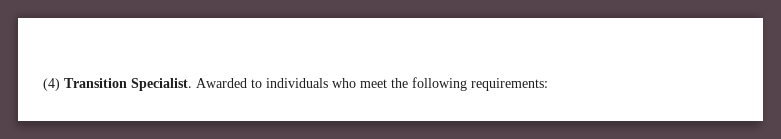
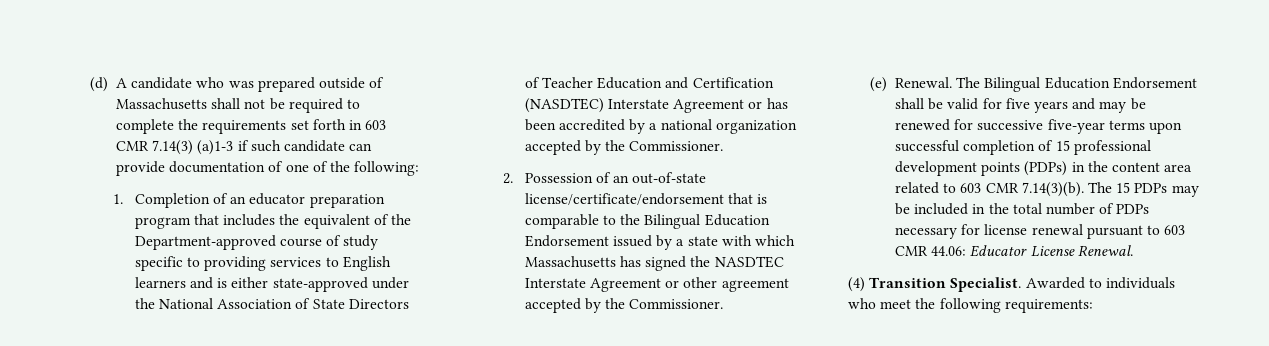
+ (d) A candidate who was prepared outside of Massachusetts shall not be required to complete the requirements set forth in 603 CMR 7.14(3) (a)1-3 if such candidate can provide documentation of one of the following:
+ 1. Completion of an educator preparation program that includes the equivalent of the Department-approved course of study specific to providing services to English learners and is either state-approved under the National Association of State Directors of Teacher Education and Certification (NASDTEC) Interstate Agreement or has been accredited by a national organization accepted by the Commissioner.
+ 2. Possession of an out-of-state license/certificate/endorsement that is comparable to the Bilingual Education Endorsement issued by a state with which Massachusetts has signed the NASDTEC Interstate Agreement or other agreement accepted by the Commissioner.
+ (e) Renewal. The Bilingual Education Endorsement shall be valid for five years and may be renewed for successive five-year terms upon successful completion of 15 professional development points (PDPs) in the content area related to 603 CMR 7.14(3)(b). The 15 PDPs may be included in the total number of PDPs necessary for license renewal pursuant to 603 CMR 44.06: Educator License Renewal.

